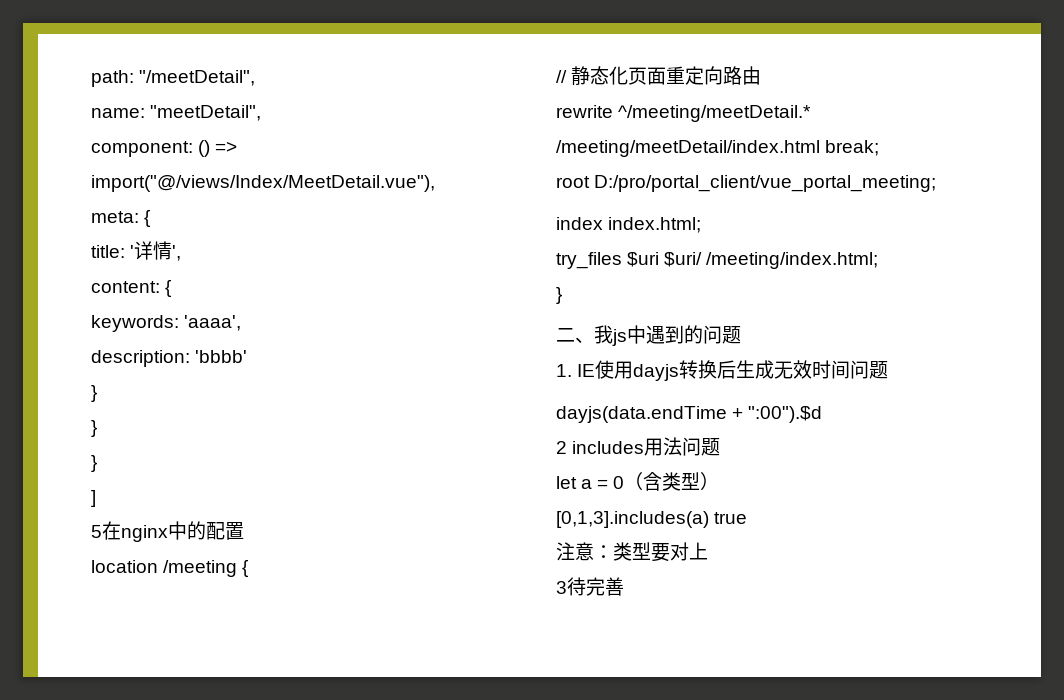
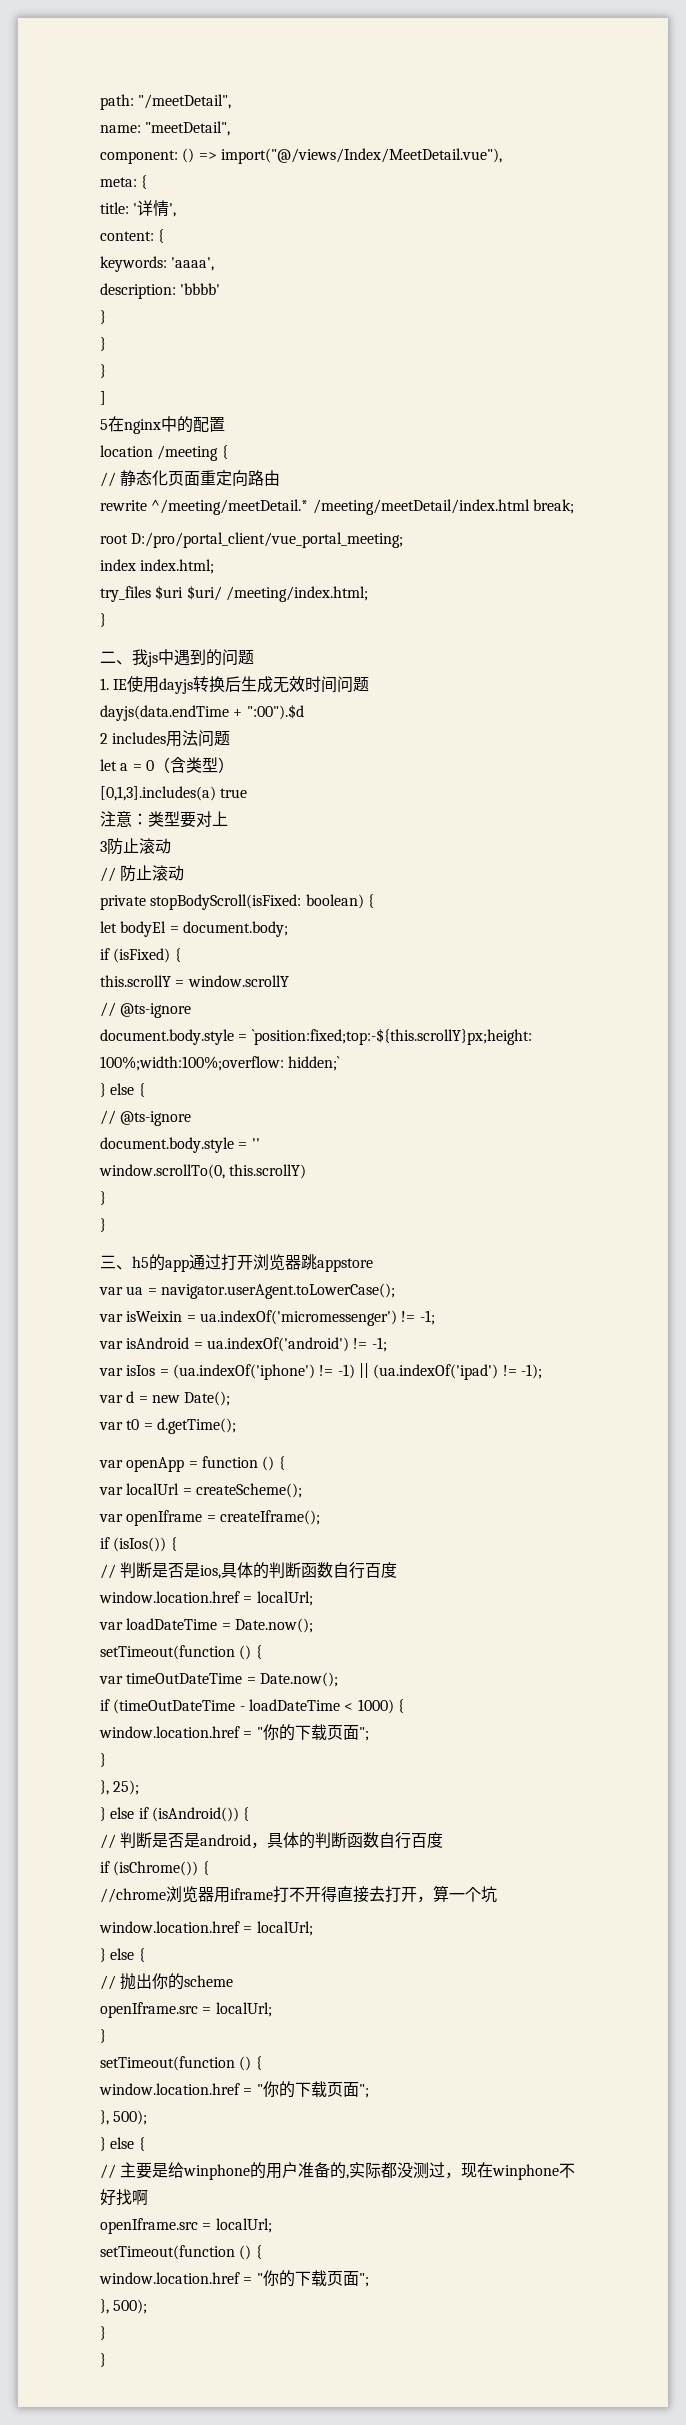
- 3待完善
+ 3防止滚动
+ // 防止滚动
+ private stopBodyScroll(isFixed: boolean) {
+ let bodyEl = document.body;
+ if (isFixed) {
+ this.scrollY = window.scrollY
+ // @ts-ignore
+ document.body.style = `position:fixed;top:-${this.scrollY}px;height: 100%;width:100%;overflow: hidden;`
+ } else {
+ // @ts-ignore
+ document.body.style = ''
+ window.scrollTo(0, this.scrollY)
+ }
+ }
+ 三、h5的app通过打开浏览器跳appstore
+ var ua = navigator.userAgent.toLowerCase();
+ var isWeixin = ua.indexOf('micromessenger') != -1;
+ var isAndroid = ua.indexOf('android') != -1;
+ var isIos = (ua.indexOf('iphone') != -1) || (ua.indexOf('ipad') != -1);
+ var d = new Date();
+ var t0 = d.getTime();
+ var openApp = function () {
+ var localUrl = createScheme();
+ var openIframe = createIframe();
+ if (isIos()) {
+ // 判断是否是ios,具体的判断函数自行百度
+ window.location.href = localUrl;
+ var loadDateTime = Date.now();
+ setTimeout(function () {
+ var timeOutDateTime = Date.now();
+ if (timeOutDateTime - loadDateTime < 1000) {
+ window.location.href = "你的下载页面";
+ }
+ }, 25);
+ } else if (isAndroid()) {
+ // 判断是否是android，具体的判断函数自行百度
+ if (isChrome()) {
+ //chrome浏览器用iframe打不开得直接去打开，算一个坑
+ window.location.href = localUrl;
+ } else {
+ // 抛出你的scheme
+ openIframe.src = localUrl;
+ }
+ setTimeout(function () {
+ window.location.href = "你的下载页面";
+ }, 500);
+ } else {
+ // 主要是给winphone的用户准备的,实际都没测过，现在winphone不好找啊
+ openIframe.src = localUrl;
+ setTimeout(function () {
+ window.location.href = "你的下载页面";
+ }, 500);
+ }
+ }

